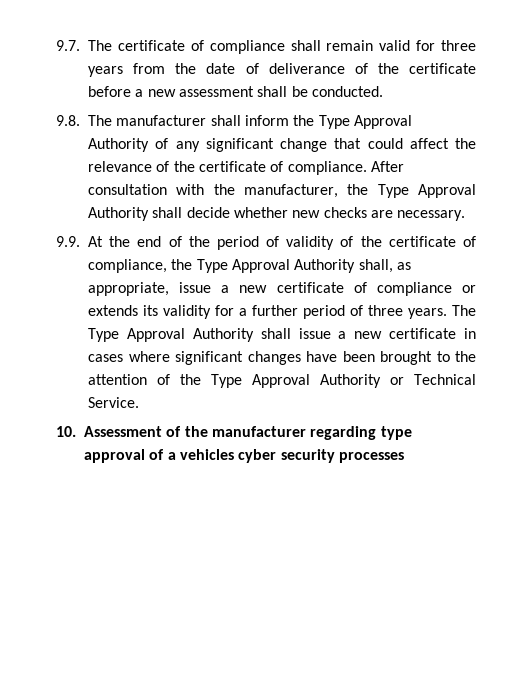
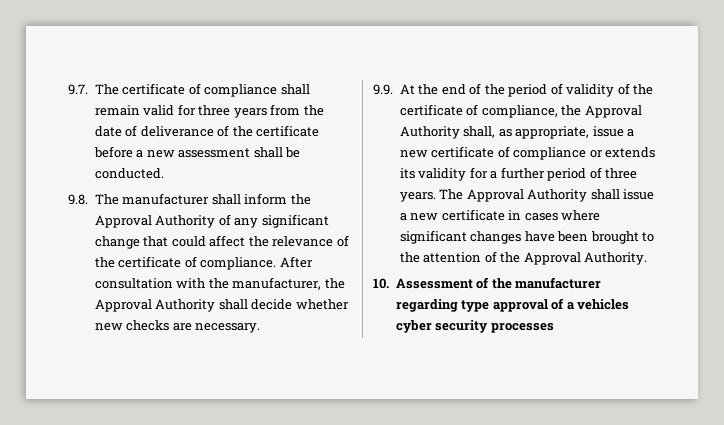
- 9.8. The manufacturer shall inform the Type Approval Authority of any significant change that could affect the relevance of the certificate of compliance.
+ 9.8. The manufacturer shall inform the Approval Authority of any significant change that could affect the relevance of the certificate of compliance.
- After consultation with the manufacturer, the Type Approval Authority shall decide whether new checks are necessary.
+ After consultation with the manufacturer, the Approval Authority shall decide whether new checks are necessary.
- 9.9. At the end of the period of validity of the certificate of compliance, the Type Approval Authority shall, as appropriate, issue a new certificate of compliance or extends its validity for a further period of three years.
+ 9.9. At the end of the period of validity of the certificate of compliance, the Approval Authority shall, as appropriate, issue a new certificate of compliance or extends its validity for a further period of three years.
- The Type Approval Authority shall issue a new certificate in cases where significant changes have been brought to the attention of the Type Approval Authority or Technical Service.
+ The Approval Authority shall issue a new certificate in cases where significant changes have been brought to the attention of the Approval Authority.

